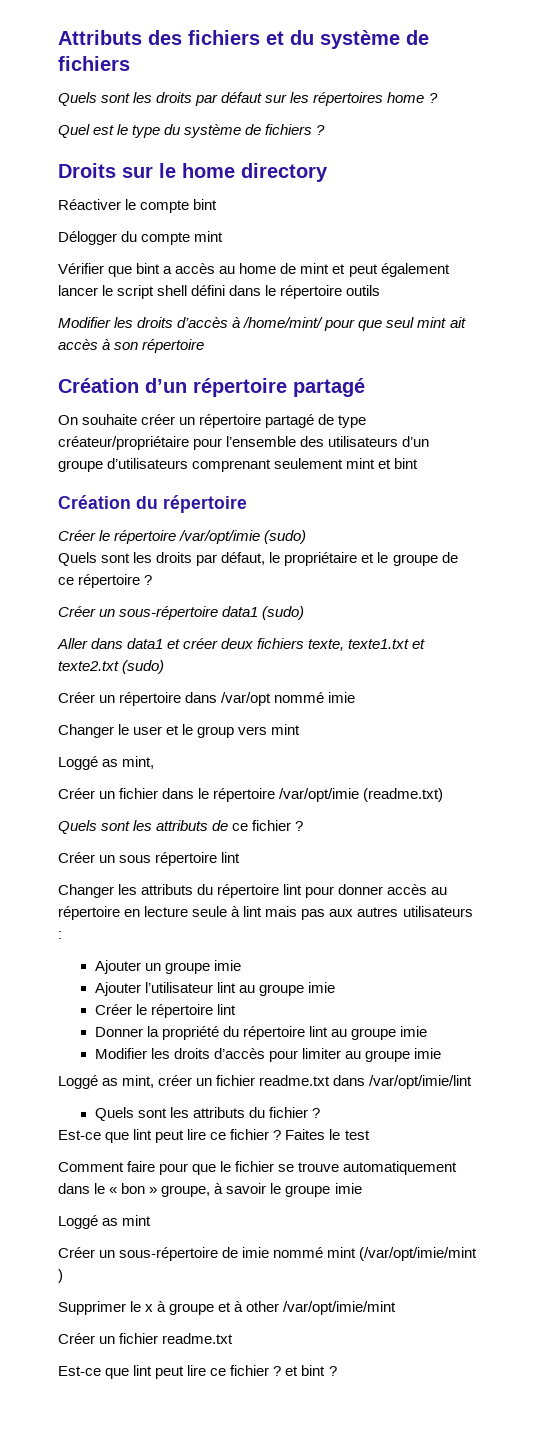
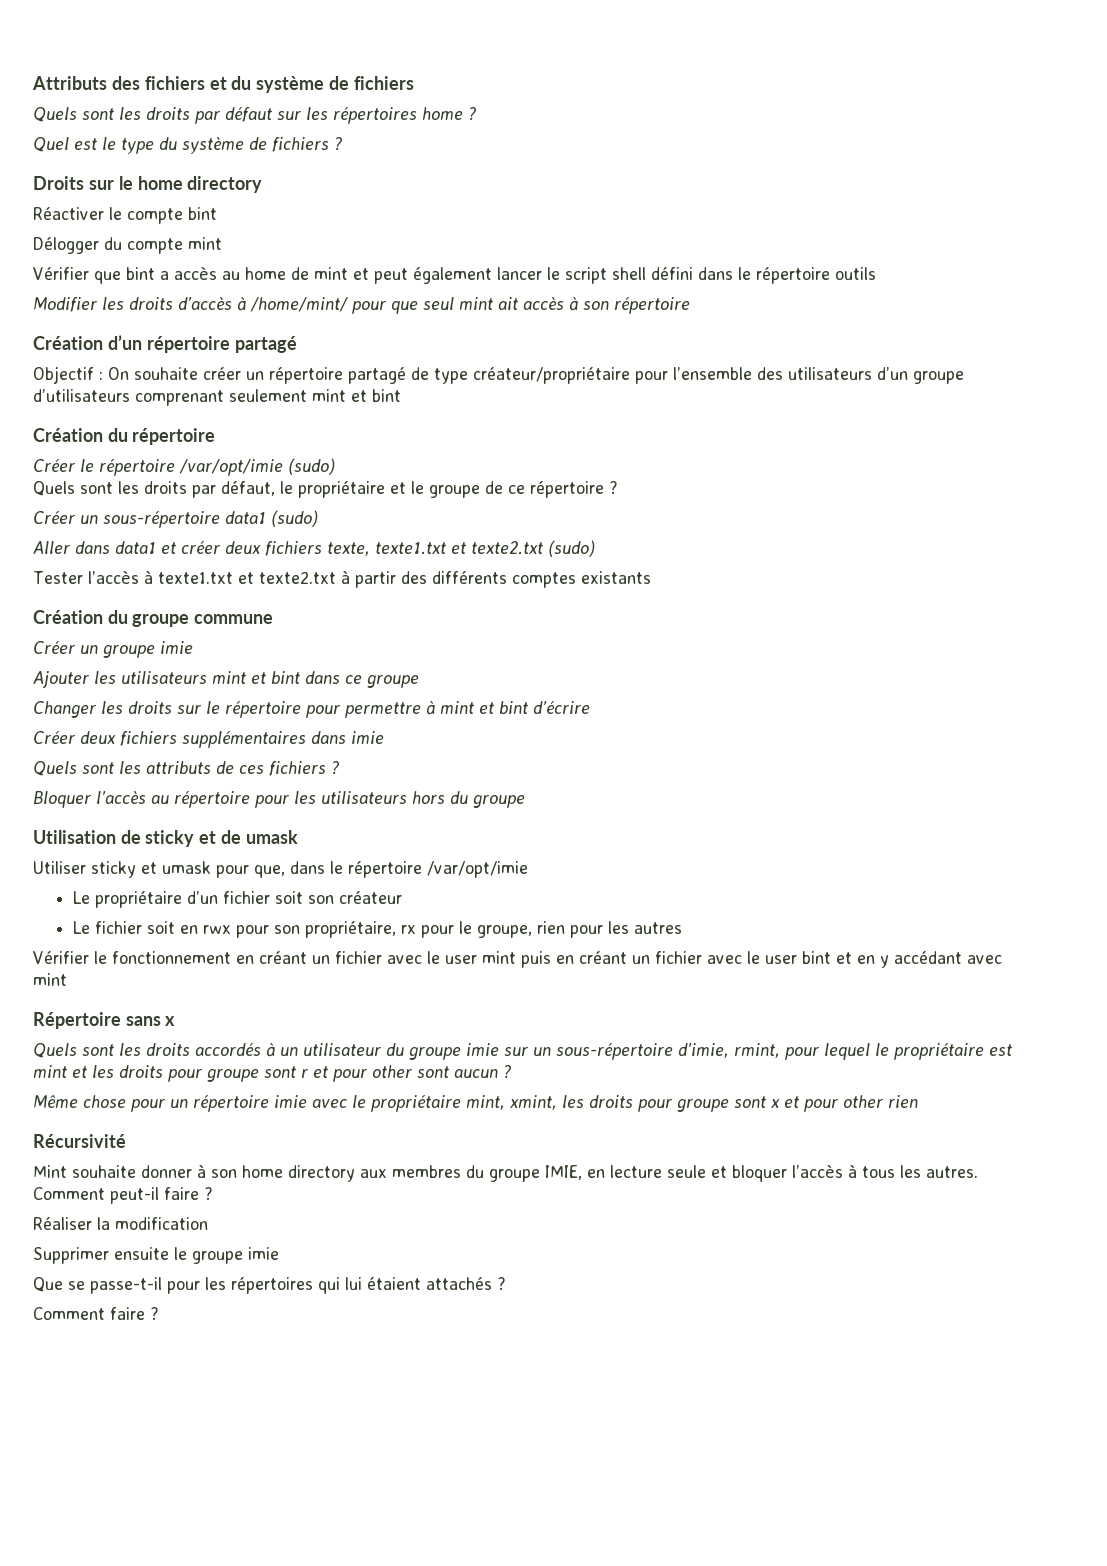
- On souhaite créer un répertoire partagé de type créateur/propriétaire pour l’ensemble des utilisateurs d’un groupe d’utilisateurs comprenant seulement mint et bint
+ Objectif : On souhaite créer un répertoire partagé de type créateur/propriétaire pour l’ensemble des utilisateurs d’un groupe d’utilisateurs comprenant seulement mint et bint
- Créer un répertoire dans /var/opt nommé imie
- Changer le user et le group vers mint
- Loggé as mint,
- Créer un fichier dans le répertoire /var/opt/imie (readme.txt)
+ Tester l’accès à texte1.txt et texte2.txt à partir des différents comptes existants
+ Création du groupe commune
+ Créer un groupe imie
+ Ajouter les utilisateurs mint et bint dans ce groupe
+ Changer les droits sur le répertoire pour permettre à mint et bint d’écrire
+ Créer deux fichiers supplémentaires dans imie
- Quels sont les attributs de ce fichier ?
- Créer un sous répertoire lint
- Changer les attributs du répertoire lint pour donner accès au répertoire en lecture seule à lint mais pas aux autres utilisateurs :
- Ajouter un groupe imie
- Ajouter l’utilisateur lint au groupe imie
- Créer le répertoire lint
- Donner la propriété du répertoire lint au groupe imie
- Modifier les droits d’accès pour limiter au groupe imie
- Loggé as mint, créer un fichier readme.txt dans /var/opt/imie/lint
- Quels sont les attributs du fichier ?
- Est-ce que lint peut lire ce fichier ? Faites le test
- Comment faire pour que le fichier se trouve automatiquement dans le « bon » groupe, à savoir le groupe imie
- Loggé as mint
- Créer un sous-répertoire de imie nommé mint (/var/opt/imie/mint )
- Supprimer le x à groupe et à other /var/opt/imie/mint
- Créer un fichier readme.txt
- Est-ce que lint peut lire ce fichier ? et bint ?
+ Quels sont les attributs de ces fichiers ?
+ Bloquer l’accès au répertoire pour les utilisateurs hors du groupe
+ Utilisation de sticky et de umask
+ Utiliser sticky et umask pour que, dans le répertoire /var/opt/imie
+ Le propriétaire d’un fichier soit son créateur
+ Le fichier soit en rwx pour son propriétaire, rx pour le groupe, rien pour les autres
+ Vérifier le fonctionnement en créant un fichier avec le user mint puis en créant un fichier avec le user bint et en y accédant avec mint
+ Répertoire sans x
+ Quels sont les droits accordés à un utilisateur du groupe imie sur un sous-répertoire d’imie, rmint, pour lequel le propriétaire est mint et les droits pour groupe sont r et pour other sont aucun ?
+ Même chose pour un répertoire imie avec le propriétaire mint, xmint, les droits pour groupe sont x et pour other rien
+ Récursivité
+ Mint souhaite donner à son home directory aux membres du groupe IMIE, en lecture seule et bloquer l’accès à tous les autres. Comment peut-il faire ?
+ Réaliser la modification
+ Supprimer ensuite le groupe imie
+ Que se passe-t-il pour les répertoires qui lui étaient attachés ?
+ Comment faire ?

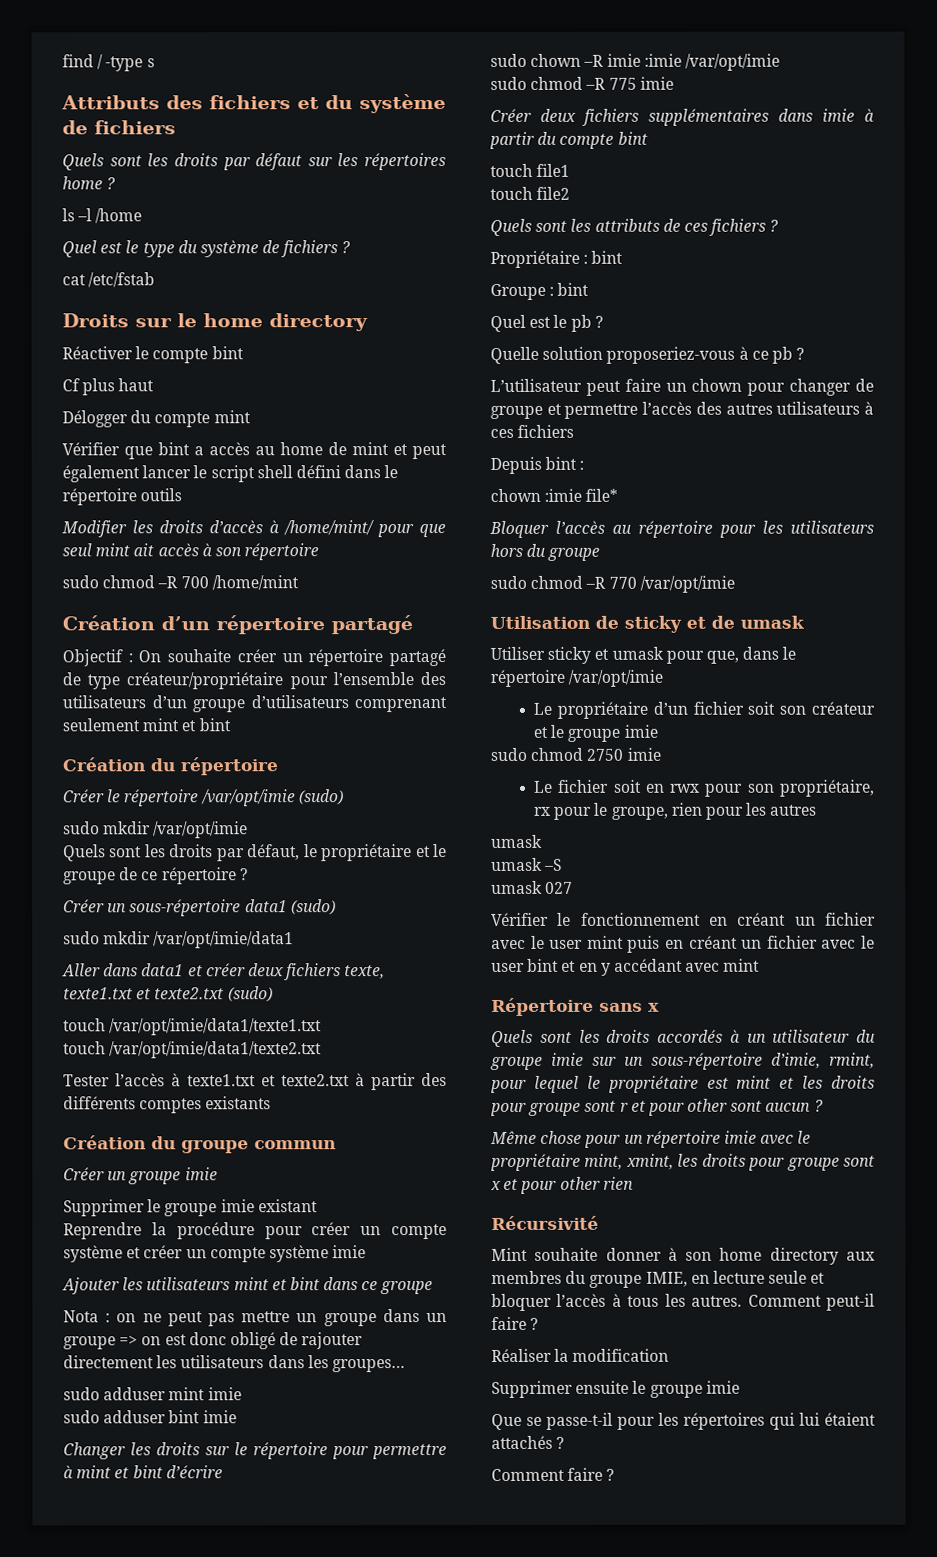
+ find / -type s
+ ls –l /home
+ cat /etc/fstab
+ Cf plus haut
+ sudo chmod –R 700 /home/mint
+ sudo mkdir /var/opt/imie
+ sudo mkdir /var/opt/imie/data1
+ touch /var/opt/imie/data1/texte1.txt
+ touch /var/opt/imie/data1/texte2.txt
- Création du groupe commune
+ Création du groupe commun
+ Supprimer le groupe imie existant
+ Reprendre la procédure pour créer un compte système et créer un compte système imie
+ Nota : on ne peut pas mettre un groupe dans un groupe => on est donc obligé de rajouter directement les utilisateurs dans les groupes…
+ sudo adduser mint imie
+ sudo adduser bint imie
+ sudo chown –R imie :imie /var/opt/imie
+ sudo chmod –R 775 imie
- Créer deux fichiers supplémentaires dans imie
+ Créer deux fichiers supplémentaires dans imie à partir du compte bint
+ touch file1
+ touch file2
+ Propriétaire : bint
+ Groupe : bint
+ Quel est le pb ?
+ Quelle solution proposeriez-vous à ce pb ?
+ L’utilisateur peut faire un chown pour changer de groupe et permettre l’accès des autres utilisateurs à ces fichiers
+ Depuis bint :
+ chown :imie file*
+ sudo chmod –R 770 /var/opt/imie
- Le propriétaire d’un fichier soit son créateur
+ Le propriétaire d’un fichier soit son créateur et le groupe imie
+ sudo chmod 2750 imie
  Le fichier soit en rwx pour son propriétaire, rx pour le groupe, rien pour les autres
+ umask
+ umask –S
+ umask 027

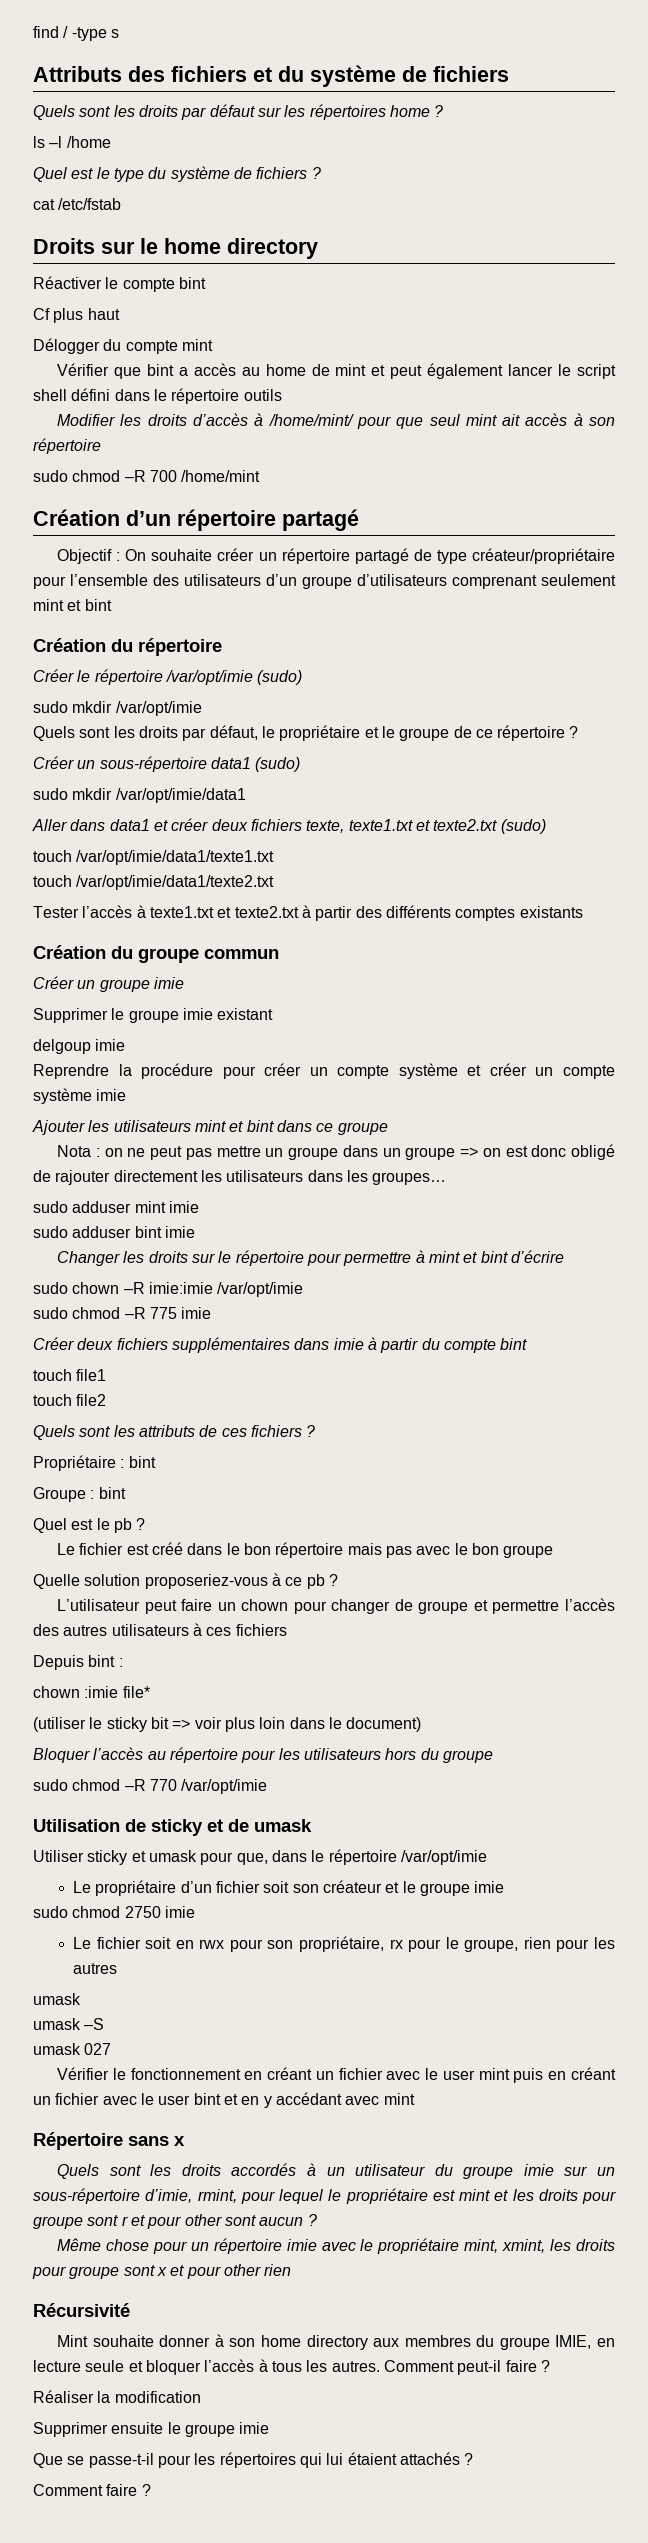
+ delgoup imie
- sudo chown –R imie :imie /var/opt/imie
+ sudo chown –R imie:imie /var/opt/imie
+ Le fichier est créé dans le bon répertoire mais pas avec le bon groupe
+ (utiliser le sticky bit => voir plus loin dans le document)

